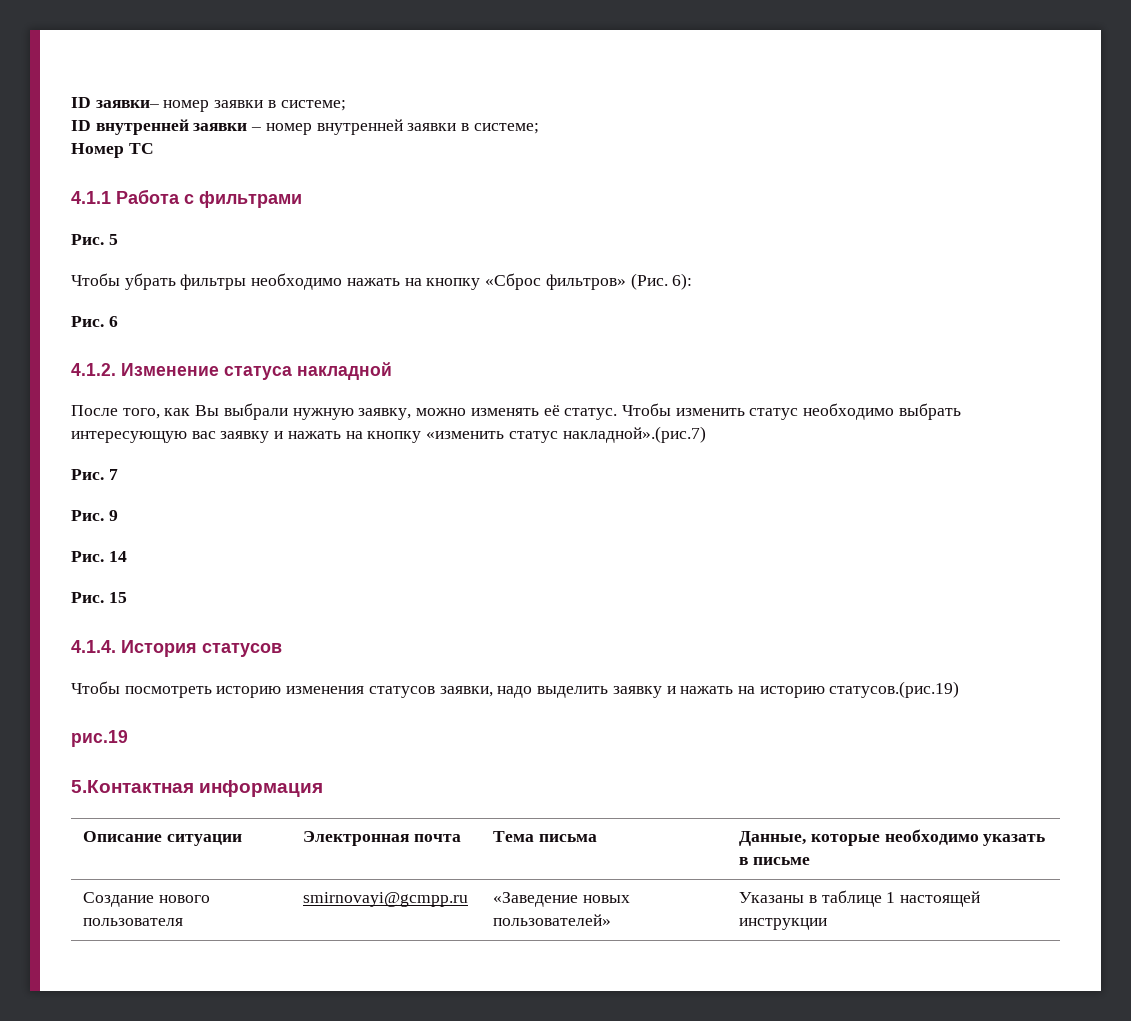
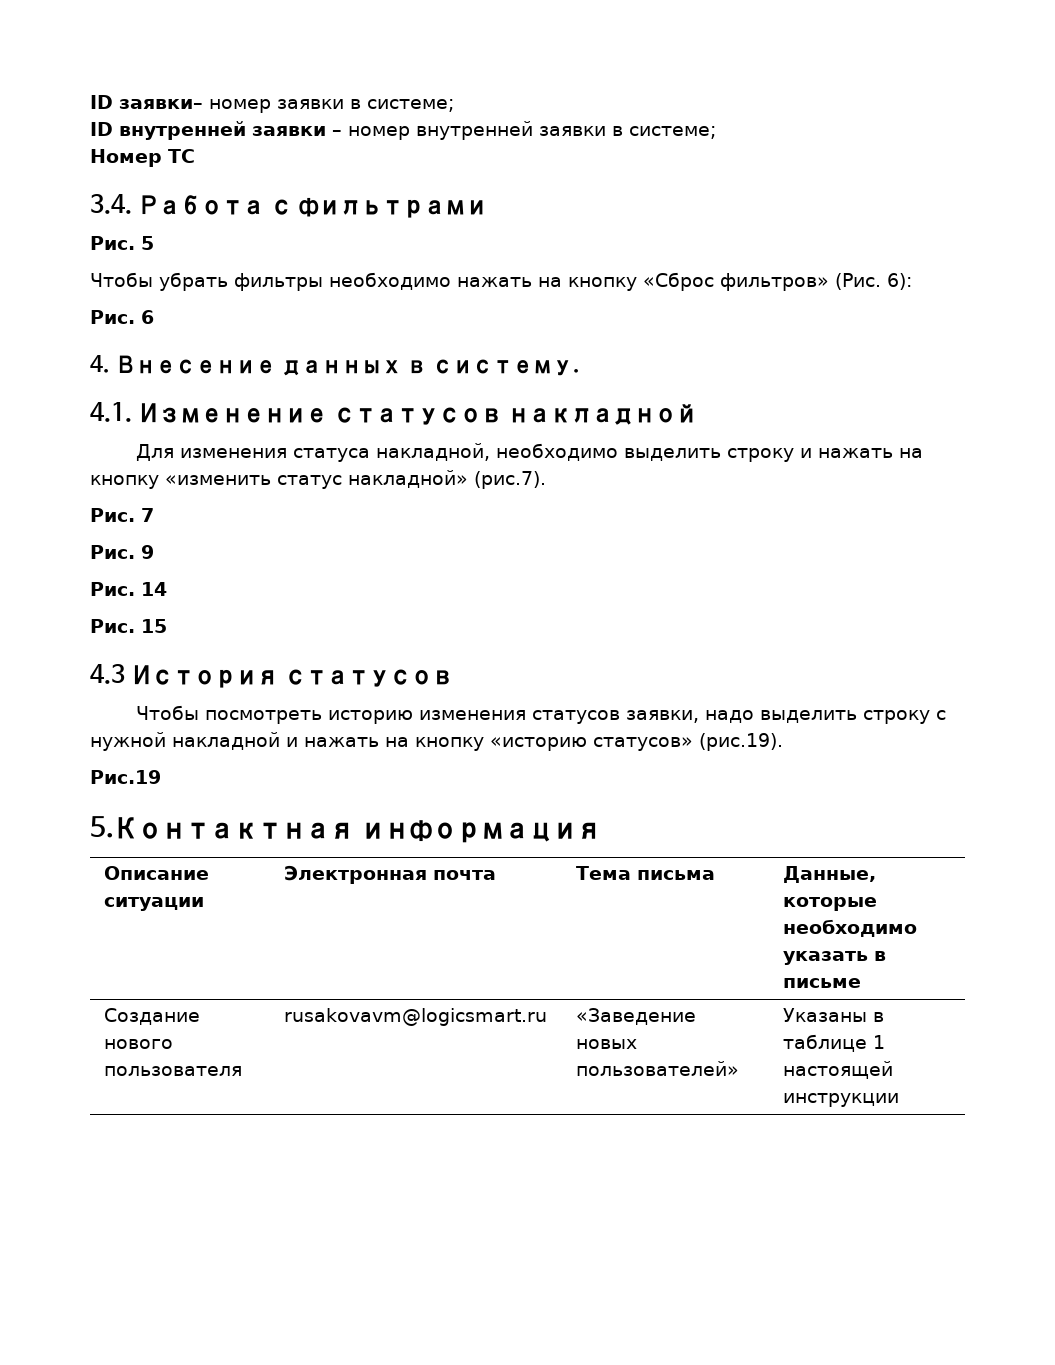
- 4.1.1 Работа с фильтрами
+ 3.4. Работа с фильтрами
- 4.1.2. Изменение статуса накладной
- После того, как Вы выбрали нужную заявку, можно изменять её статус. Чтобы изменить статус необходимо выбрать интересующую вас заявку и нажать на кнопку «изменить статус накладной».(рис.7)
+ 4. Внесение данных в систему.
+ 4.1. Изменение статусов накладной
+ Для изменения статуса накладной, необходимо выделить строку и нажать на кнопку «изменить статус накладной» (рис.7).
- 4.1.4. История статусов
+ 4.3 История статусов
- Чтобы посмотреть историю изменения статусов заявки, надо выделить заявку и нажать на историю статусов.(рис.19)
- рис.19
+ Чтобы посмотреть историю изменения статусов заявки, надо выделить строку с нужной накладной и нажать на кнопку «историю статусов» (рис.19).
+ Рис.19
- Создание нового пользователя | smirnovayi@gcmpp.ru | «Заведение новых пользователей» | Указаны в таблице 1 настоящей инструкции
+ Создание нового пользователя | rusakovavm@logicsmart.ru | «Заведение новых пользователей» | Указаны в таблице 1 настоящей инструкции

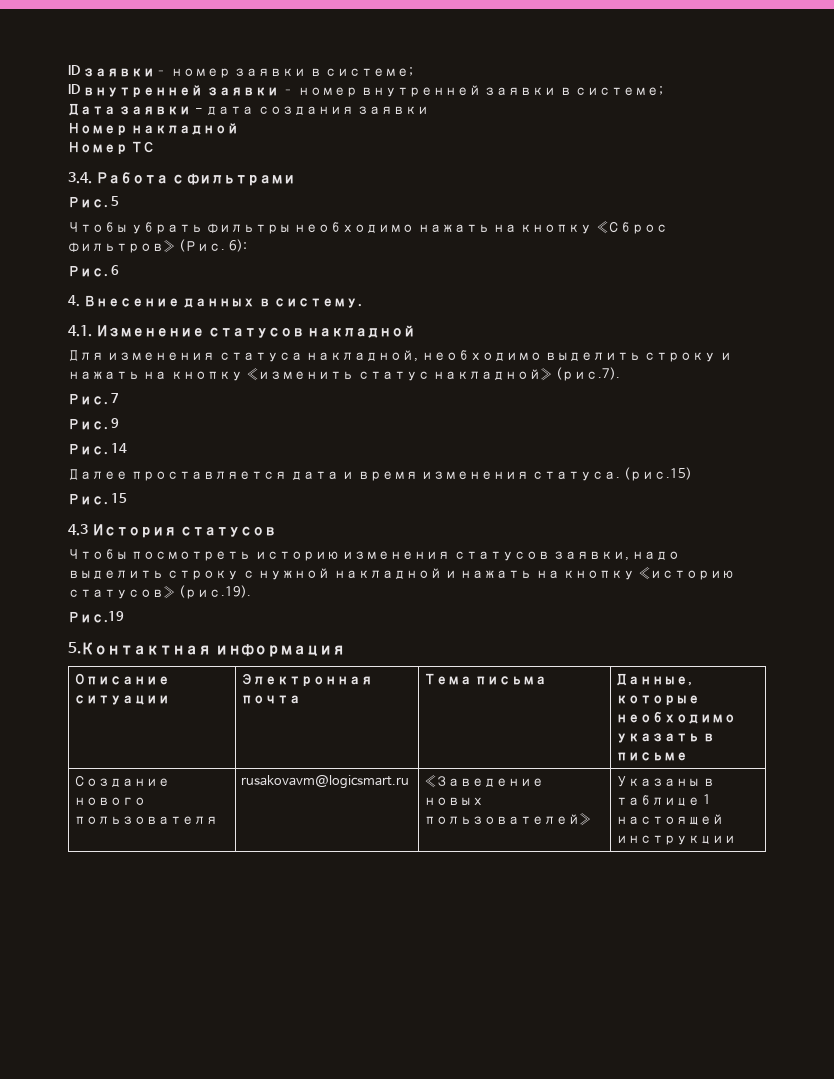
+ Дата заявки - дата создания заявки
+ Номер накладной
+ Далее проставляется дата и время изменения статуса. (рис.15)

